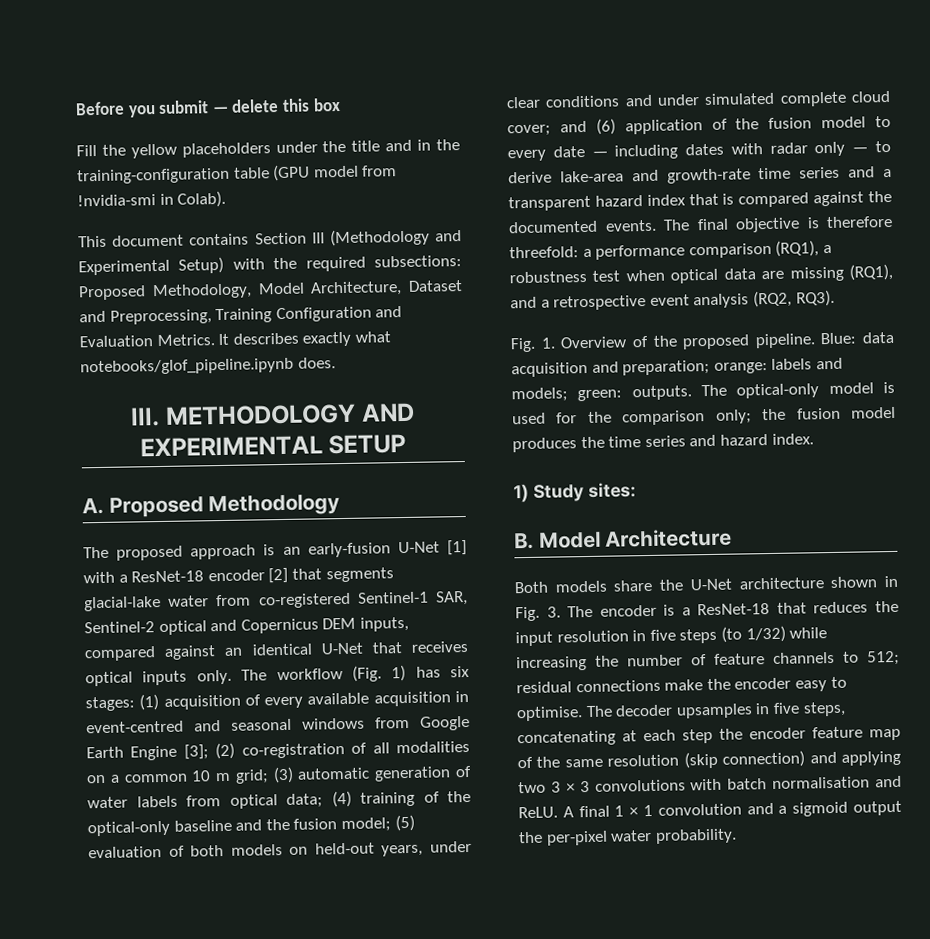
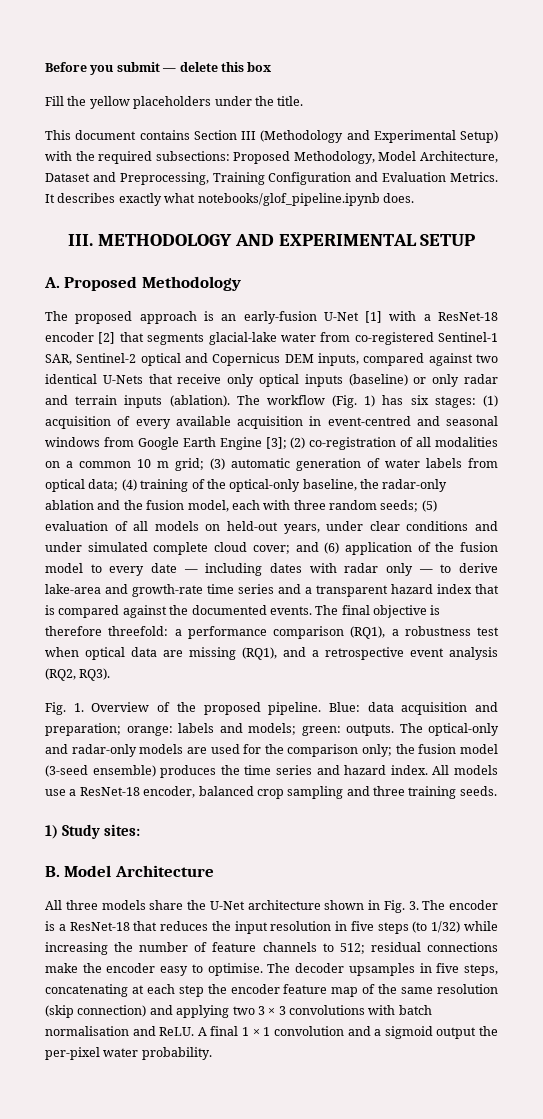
- Fill the yellow placeholders under the title and in the training-configuration table (GPU model from !nvidia-smi in Colab).
+ Fill the yellow placeholders under the title.
- The proposed approach is an early-fusion U-Net [1] with a ResNet-18 encoder [2] that segments glacial-lake water from co-registered Sentinel-1 SAR, Sentinel-2 optical and Copernicus DEM inputs, compared against an identical U-Net that receives optical inputs only.
+ The proposed approach is an early-fusion U-Net [1] with a ResNet-18 encoder [2] that segments glacial-lake water from co-registered Sentinel-1 SAR, Sentinel-2 optical and Copernicus DEM inputs, compared against two identical U-Nets that receive only optical inputs (baseline) or only radar and terrain inputs (ablation).
- (4) training of the optical-only baseline and the fusion model;
+ (4) training of the optical-only baseline, the radar-only ablation and the fusion model, each with three random seeds;
- (5) evaluation of both models on held-out years, under clear conditions and under simulated complete cloud cover;
+ (5) evaluation of all models on held-out years, under clear conditions and under simulated complete cloud cover;
- The optical-only model is used for the comparison only; the fusion model produces the time series and hazard index.
+ The optical-only and radar-only models are used for the comparison only; the fusion model (3-seed ensemble) produces the time series and hazard index. All models use a ResNet-18 encoder, balanced crop sampling and three training seeds.
- Both models share the U-Net architecture shown in Fig. 3. The encoder is a ResNet-18 that reduces the input resolution in five steps (to 1/32) while increasing the number of feature channels to 512; residual connections make the encoder easy to optimise.
+ All three models share the U-Net architecture shown in Fig. 3. The encoder is a ResNet-18 that reduces the input resolution in five steps (to 1/32) while increasing the number of feature channels to 512; residual connections make the encoder easy to optimise.

